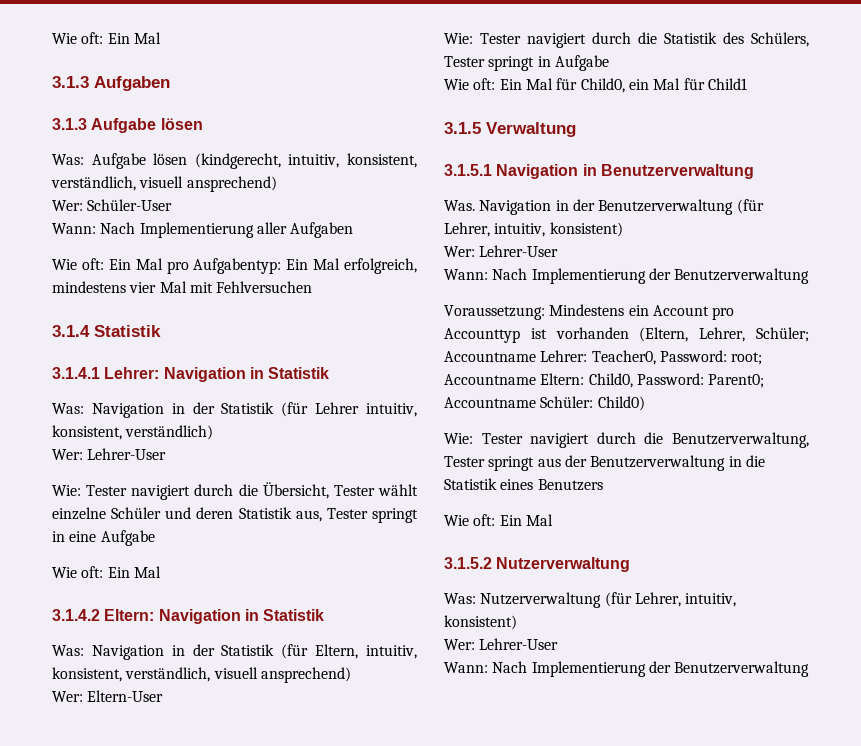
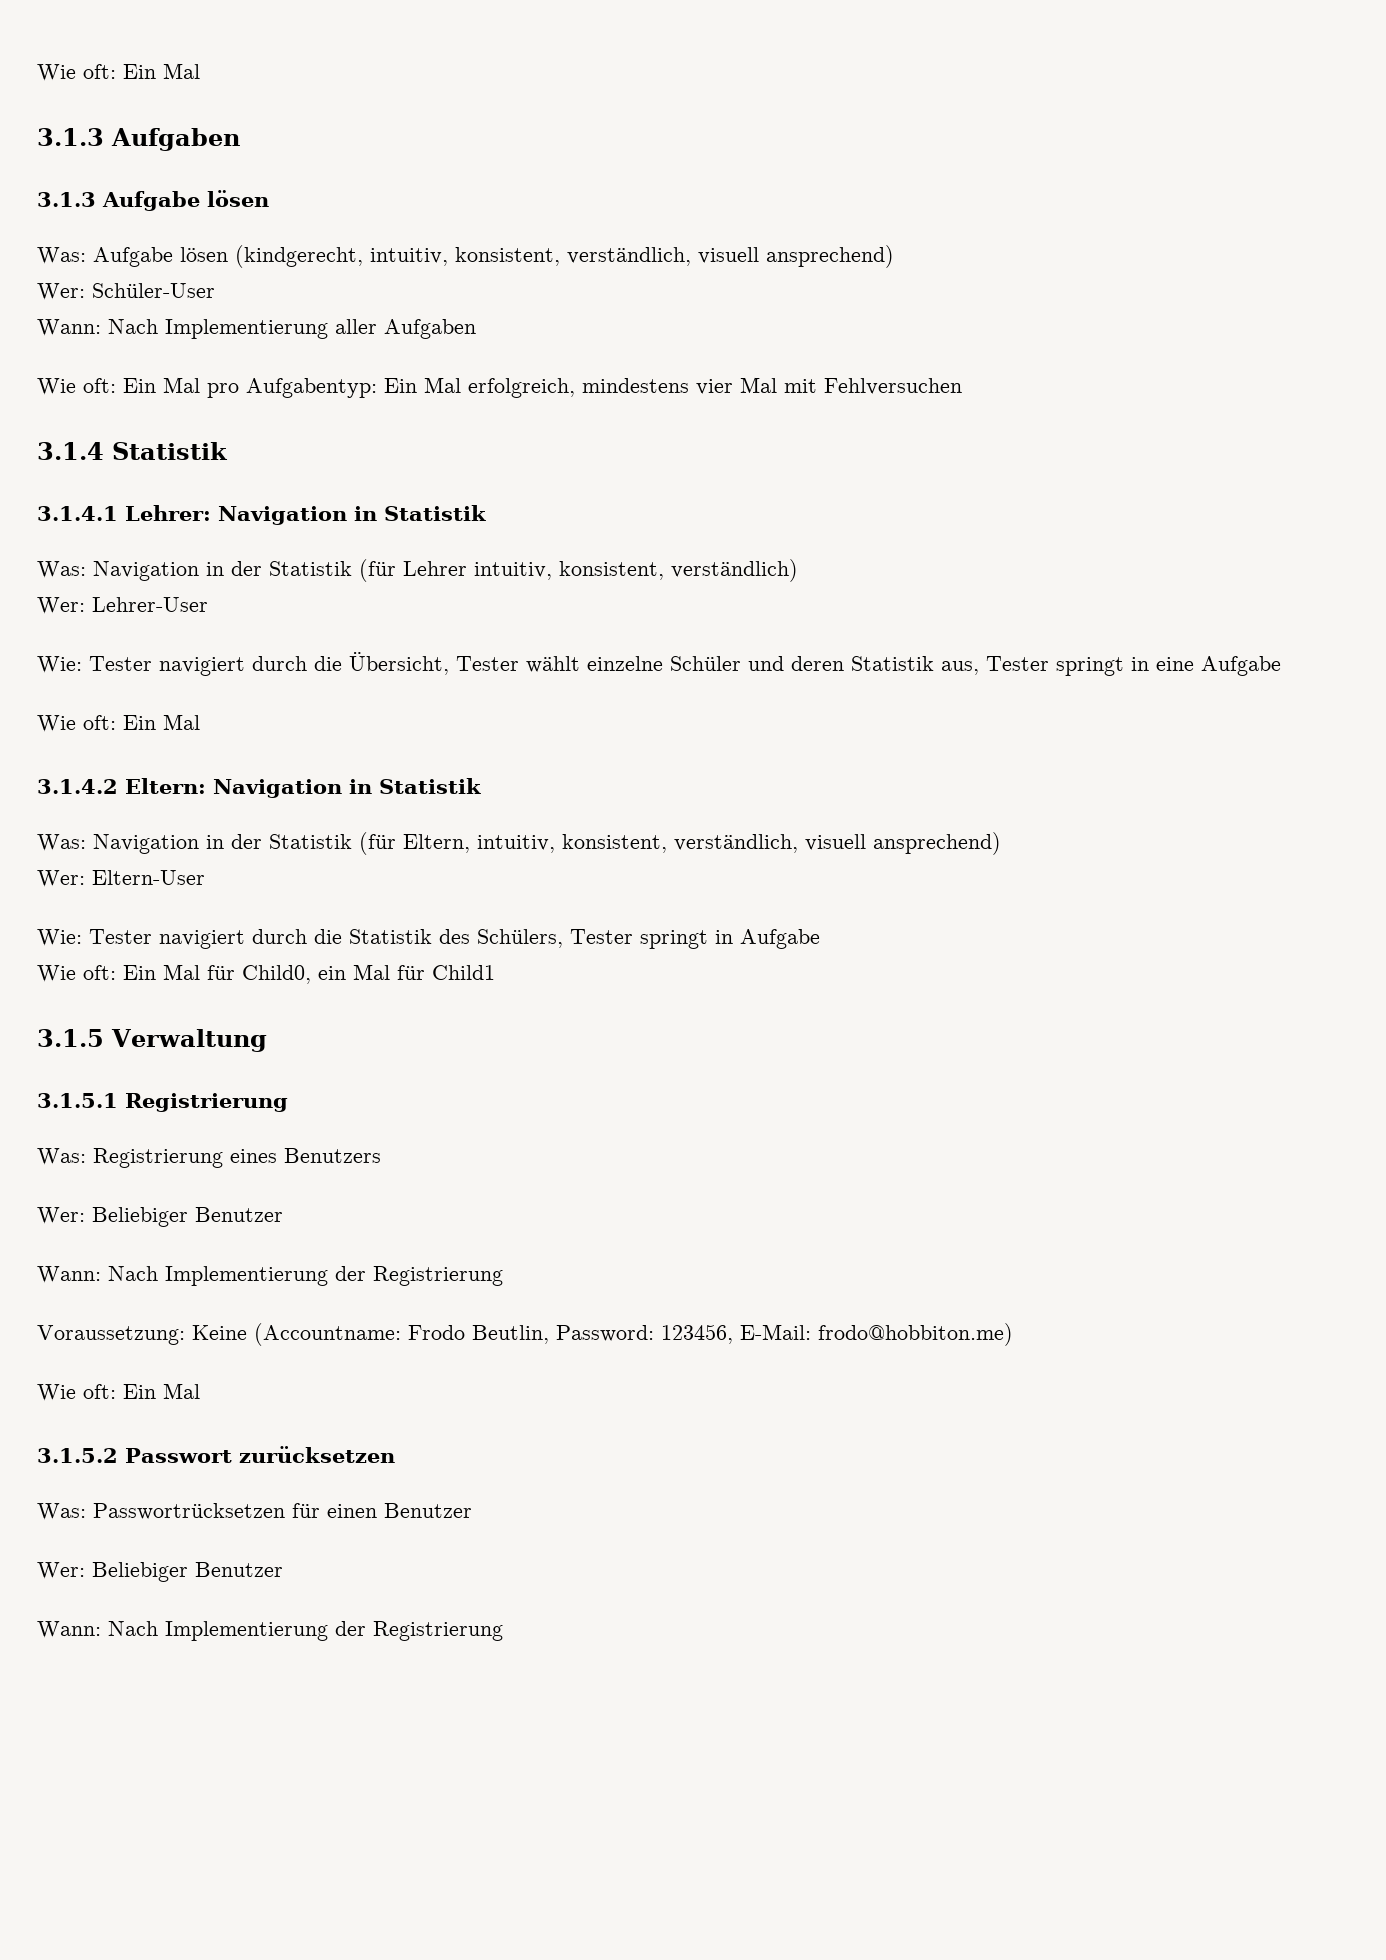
- 3.1.5.1 Navigation in Benutzerverwaltung
- Was. Navigation in der Benutzerverwaltung (für Lehrer, intuitiv, konsistent)
- Wer: Lehrer-User
- Wann: Nach Implementierung der Benutzerverwaltung
+ 3.1.5.1 Registrierung
+ Was: Registrierung eines Benutzers
+ Wer: Beliebiger Benutzer
+ Wann: Nach Implementierung der Registrierung
- Voraussetzung: Mindestens ein Account pro Accounttyp ist vorhanden (Eltern, Lehrer, Schüler; Accountname Lehrer: Teacher0, Password: root; Accountname Eltern: Child0, Password: Parent0; Accountname Schüler: Child0)
- Wie: Tester navigiert durch die Benutzerverwaltung, Tester springt aus der Benutzerverwaltung in die Statistik eines Benutzers
+ Voraussetzung: Keine (Accountname: Frodo Beutlin, Password: 123456, E-Mail: frodo@hobbiton.me)
- 3.1.5.2 Nutzerverwaltung
- Was: Nutzerverwaltung (für Lehrer, intuitiv, konsistent)
- Wer: Lehrer-User
- Wann: Nach Implementierung der Benutzerverwaltung
+ 3.1.5.2 Passwort zurücksetzen
+ Was: Passwortrücksetzen für einen Benutzer
+ Wer: Beliebiger Benutzer
+ Wann: Nach Implementierung der Registrierung

